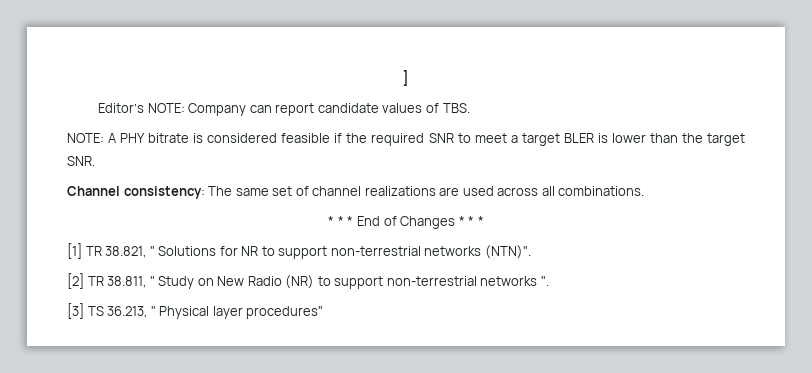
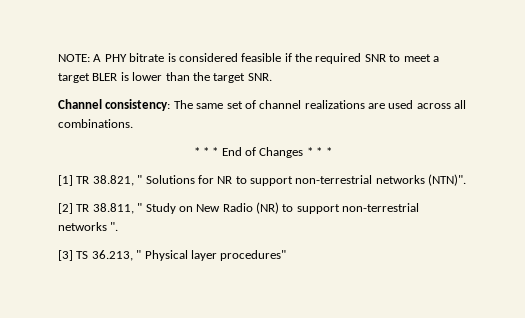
- ]
- Editor’s NOTE: Company can report candidate values of TBS.

